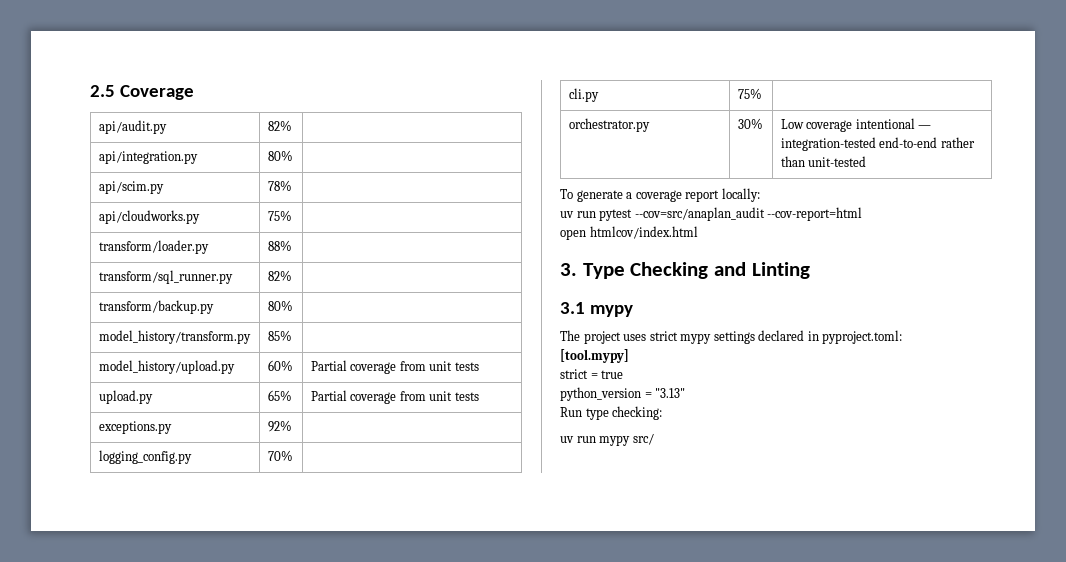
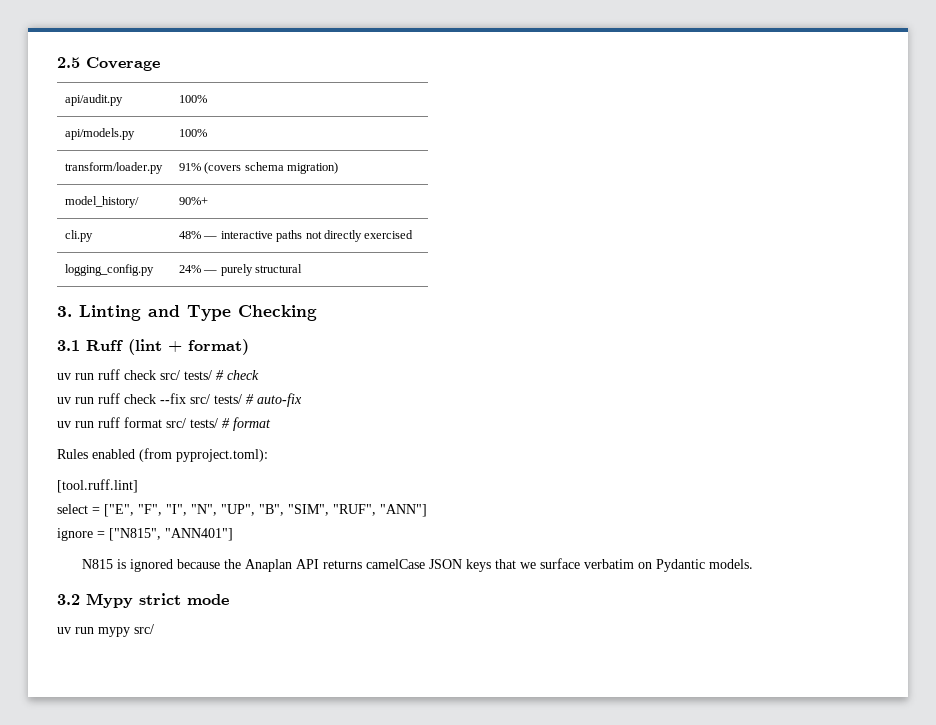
- api/audit.py | 82% |
- api/integration.py | 80% |
- api/scim.py | 78% |
- api/cloudworks.py | 75% |
- transform/loader.py | 88% |
- transform/sql_runner.py | 82% |
- transform/backup.py | 80% |
- model_history/transform.py | 85% |
- model_history/upload.py | 60% | Partial coverage from unit tests
- upload.py | 65% | Partial coverage from unit tests
- exceptions.py | 92% |
- logging_config.py | 70% |
- cli.py | 75% |
- orchestrator.py | 30% | Low coverage intentional — integration-tested end-to-end rather than unit-tested
- To generate a coverage report locally:
- uv run pytest --cov=src/anaplan_audit --cov-report=html
- open htmlcov/index.html
- 3. Type Checking and Linting
- 3.1 mypy
- The project uses strict mypy settings declared in pyproject.toml:
- [tool.mypy]
- strict = true
- python_version = "3.13"
- Run type checking:
+ api/audit.py | 100%
+ api/models.py | 100%
+ transform/loader.py | 91% (covers schema migration)
+ model_history/ | 90%+
+ cli.py | 48% — interactive paths not directly exercised
+ logging_config.py | 24% — purely structural
+ 3. Linting and Type Checking
+ 3.1 Ruff (lint + format)
+ uv run ruff check src/ tests/ # check
+ uv run ruff check --fix src/ tests/ # auto-fix
+ uv run ruff format src/ tests/ # format
+ Rules enabled (from pyproject.toml):
+ [tool.ruff.lint]
+ select = ["E", "F", "I", "N", "UP", "B", "SIM", "RUF", "ANN"]
+ ignore = ["N815", "ANN401"]
+ N815 is ignored because the Anaplan API returns camelCase JSON keys that we surface verbatim on Pydantic models.
+ 3.2 Mypy strict mode

